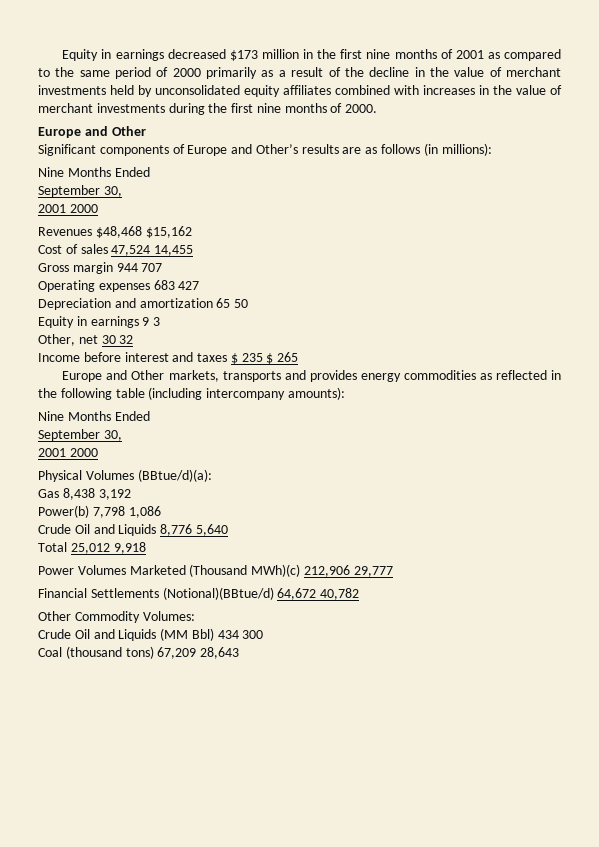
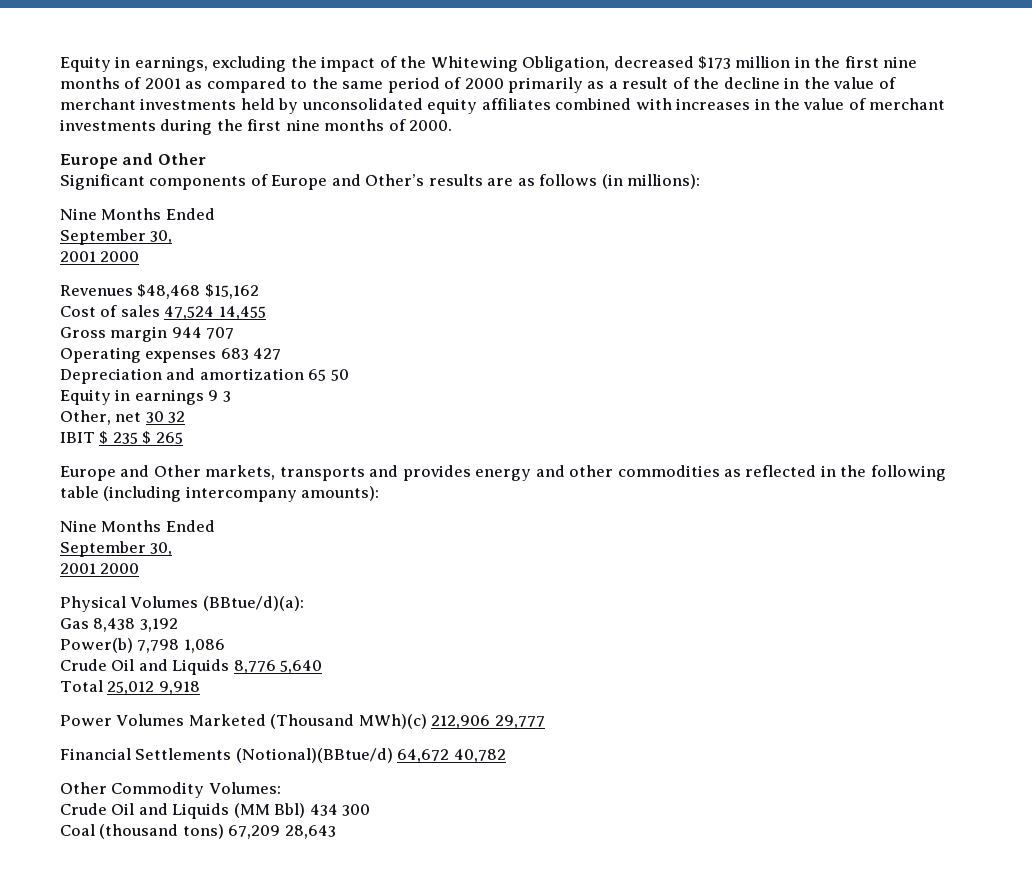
- Equity in earnings decreased $173 million in the first nine months of 2001 as compared to the same period of 2000 primarily as a result of the decline in the value of merchant investments held by unconsolidated equity affiliates combined with increases in the value of merchant investments during the first nine months of 2000.
+ Equity in earnings, excluding the impact of the Whitewing Obligation, decreased $173 million in the first nine months of 2001 as compared to the same period of 2000 primarily as a result of the decline in the value of merchant investments held by unconsolidated equity affiliates combined with increases in the value of merchant investments during the first nine months of 2000.
- Income before interest and taxes $ 235 $ 265
+ IBIT $ 235 $ 265
- Europe and Other markets, transports and provides energy commodities as reflected in the following table (including intercompany amounts):
+ Europe and Other markets, transports and provides energy and other commodities as reflected in the following table (including intercompany amounts):

